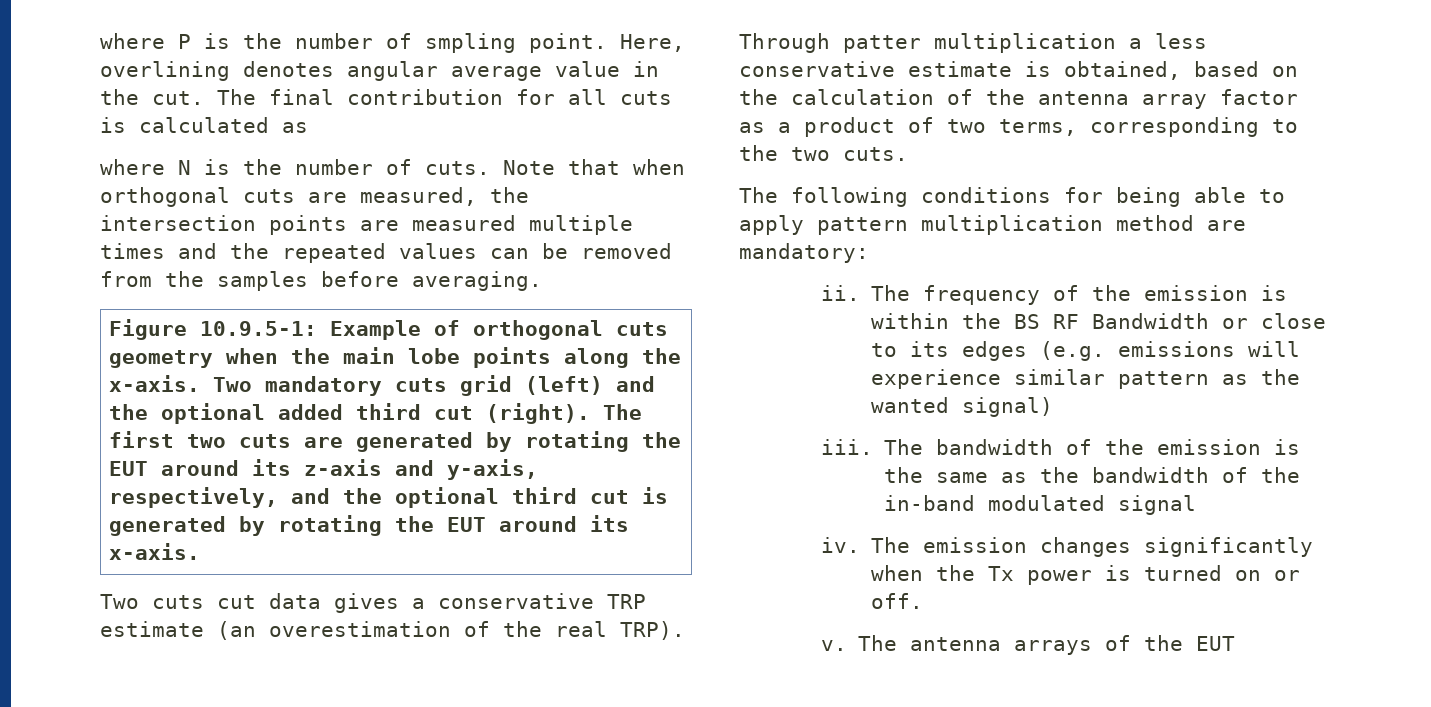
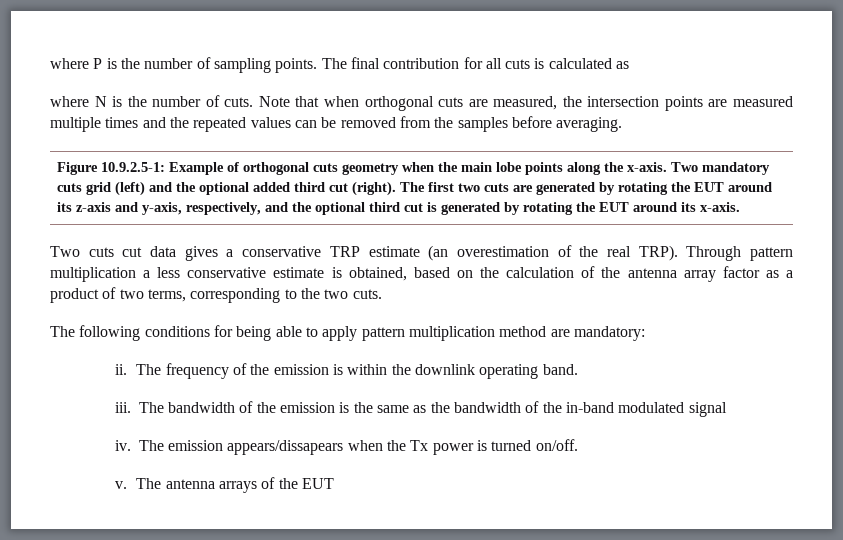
- where P is the number of smpling point. Here, overlining denotes angular average value in the cut.
+ where P is the number of sampling points.
- Figure 10.9.5-1: Example of orthogonal cuts geometry when the main lobe points along the x-axis.
+ Figure 10.9.2.5-1: Example of orthogonal cuts geometry when the main lobe points along the x-axis.
- Through patter multiplication a less conservative estimate is obtained, based on the calculation of the antenna array factor as a product of two terms, corresponding to the two cuts.
+ Through pattern multiplication a less conservative estimate is obtained, based on the calculation of the antenna array factor as a product of two terms, corresponding to the two cuts.
- The frequency of the emission is within the BS RF Bandwidth or close to its edges (e.g. emissions will experience similar pattern as the wanted signal)
+ The frequency of the emission is within the downlink operating band.
- The emission changes significantly when the Tx power is turned on or off.
+ The emission appears/dissapears when the Tx power is turned on/off.

